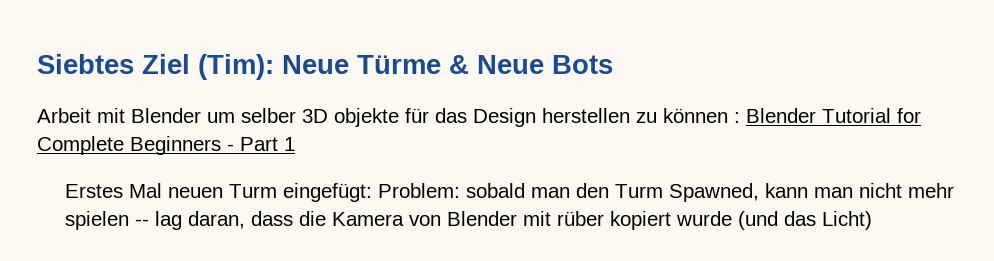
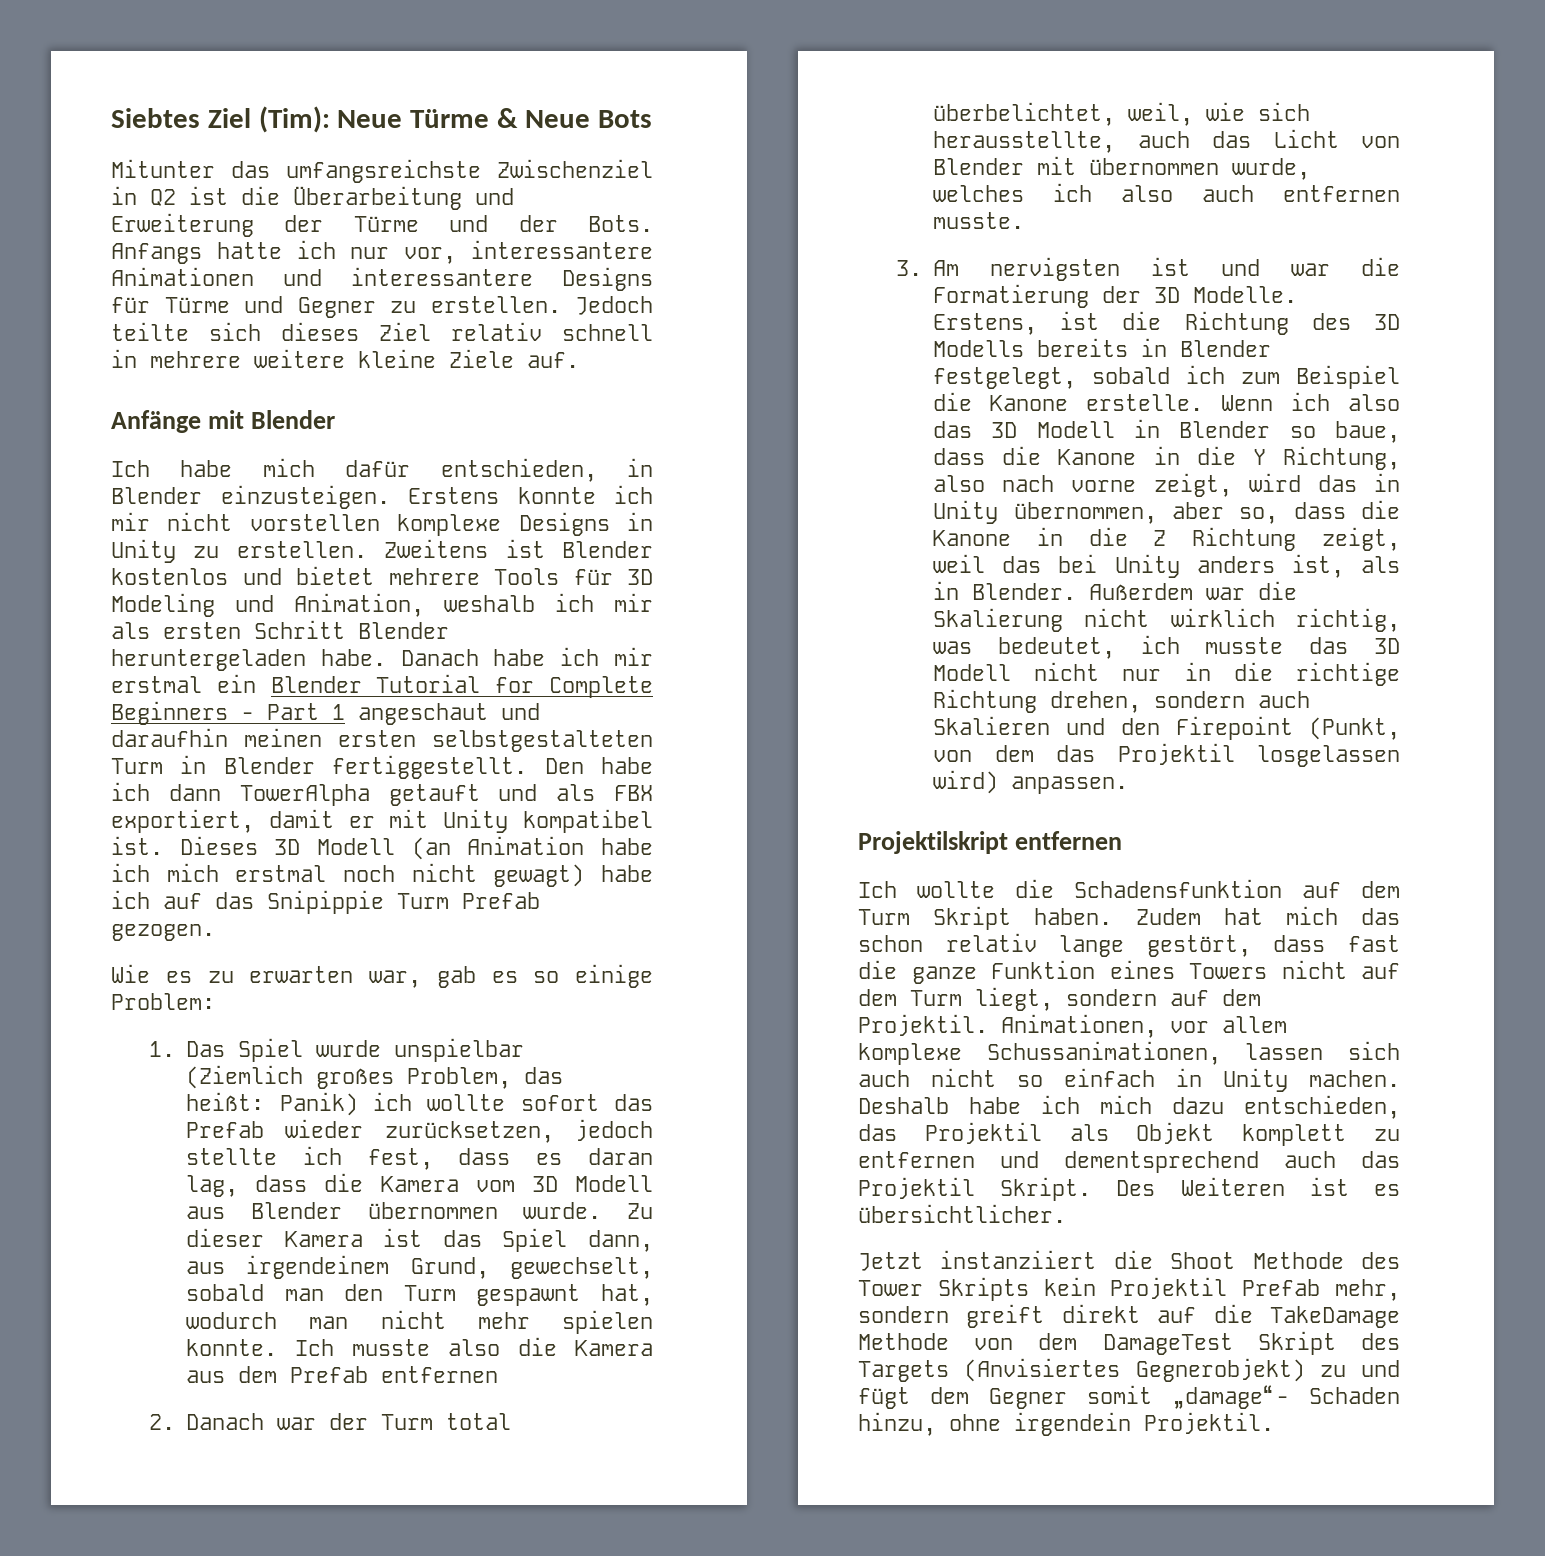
- Arbeit mit Blender um selber 3D objekte für das Design herstellen zu können : Blender Tutorial for Complete Beginners - Part 1
- Erstes Mal neuen Turm eingefügt: Problem: sobald man den Turm Spawned, kann man nicht mehr spielen -- lag daran, dass die Kamera von Blender mit rüber kopiert wurde (und das Licht)
+ Mitunter das umfangsreichste Zwischenziel in Q2 ist die Überarbeitung und Erweiterung der Türme und der Bots. Anfangs hatte ich nur vor, interessantere Animationen und interessantere Designs für Türme und Gegner zu erstellen. Jedoch teilte sich dieses Ziel relativ schnell in mehrere weitere kleine Ziele auf.
+ Anfänge mit Blender
+ Ich habe mich dafür entschieden, in Blender einzusteigen. Erstens konnte ich mir nicht vorstellen komplexe Designs in Unity zu erstellen. Zweitens ist Blender kostenlos und bietet mehrere Tools für 3D Modeling und Animation, weshalb ich mir als ersten Schritt Blender heruntergeladen habe. Danach habe ich mir erstmal ein Blender Tutorial for Complete Beginners - Part 1 angeschaut und daraufhin meinen ersten selbstgestalteten Turm in Blender fertiggestellt. Den habe ich dann TowerAlpha getauft und als FBX exportiert, damit er mit Unity kompatibel ist. Dieses 3D Modell (an Animation habe ich mich erstmal noch nicht gewagt) habe ich auf das Snipippie Turm Prefab gezogen.
+ Wie es zu erwarten war, gab es so einige Problem:
+ 1. Das Spiel wurde unspielbar (Ziemlich großes Problem, das heißt: Panik) ich wollte sofort das Prefab wieder zurücksetzen, jedoch stellte ich fest, dass es daran lag, dass die Kamera vom 3D Modell aus Blender übernommen wurde. Zu dieser Kamera ist das Spiel dann, aus irgendeinem Grund, gewechselt, sobald man den Turm gespawnt hat, wodurch man nicht mehr spielen konnte. Ich musste also die Kamera aus dem Prefab entfernen
+ 2. Danach war der Turm total überbelichtet, weil, wie sich herausstellte, auch das Licht von Blender mit übernommen wurde, welches ich also auch entfernen musste.
+ 3. Am nervigsten ist und war die Formatierung der 3D Modelle. Erstens, ist die Richtung des 3D Modells bereits in Blender festgelegt, sobald ich zum Beispiel die Kanone erstelle. Wenn ich also das 3D Modell in Blender so baue, dass die Kanone in die Y Richtung, also nach vorne zeigt, wird das in Unity übernommen, aber so, dass die Kanone in die Z Richtung zeigt, weil das bei Unity anders ist, als in Blender. Außerdem war die Skalierung nicht wirklich richtig, was bedeutet, ich musste das 3D Modell nicht nur in die richtige Richtung drehen, sondern auch Skalieren und den Firepoint (Punkt, von dem das Projektil losgelassen wird) anpassen.
+ Projektilskript entfernen
+ Ich wollte die Schadensfunktion auf dem Turm Skript haben. Zudem hat mich das schon relativ lange gestört, dass fast die ganze Funktion eines Towers nicht auf dem Turm liegt, sondern auf dem Projektil. Animationen, vor allem komplexe Schussanimationen, lassen sich auch nicht so einfach in Unity machen. Deshalb habe ich mich dazu entschieden, das Projektil als Objekt komplett zu entfernen und dementsprechend auch das Projektil Skript. Des Weiteren ist es übersichtlicher.
+ Jetzt instanziiert die Shoot Methode des Tower Skripts kein Projektil Prefab mehr, sondern greift direkt auf die TakeDamage Methode von dem DamageTest Skript des Targets (Anvisiertes Gegnerobjekt) zu und fügt dem Gegner somit „damage“- Schaden hinzu, ohne irgendein Projektil.

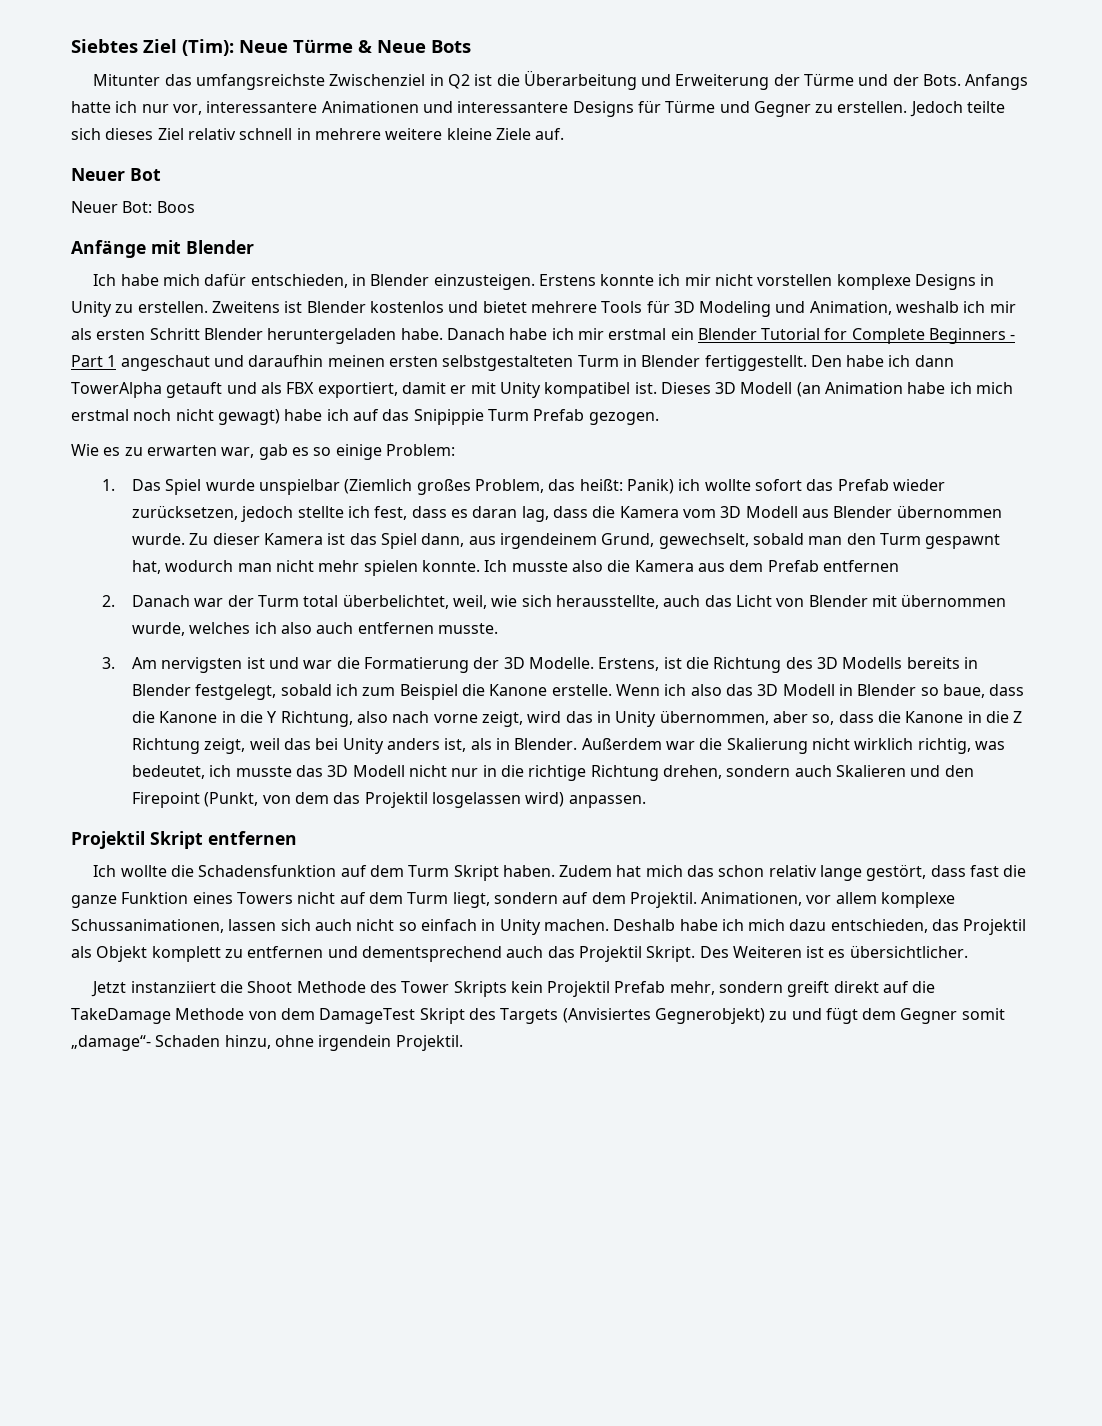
+ Neuer Bot
+ Neuer Bot: Boos
- Projektilskript entfernen
+ Projektil Skript entfernen

